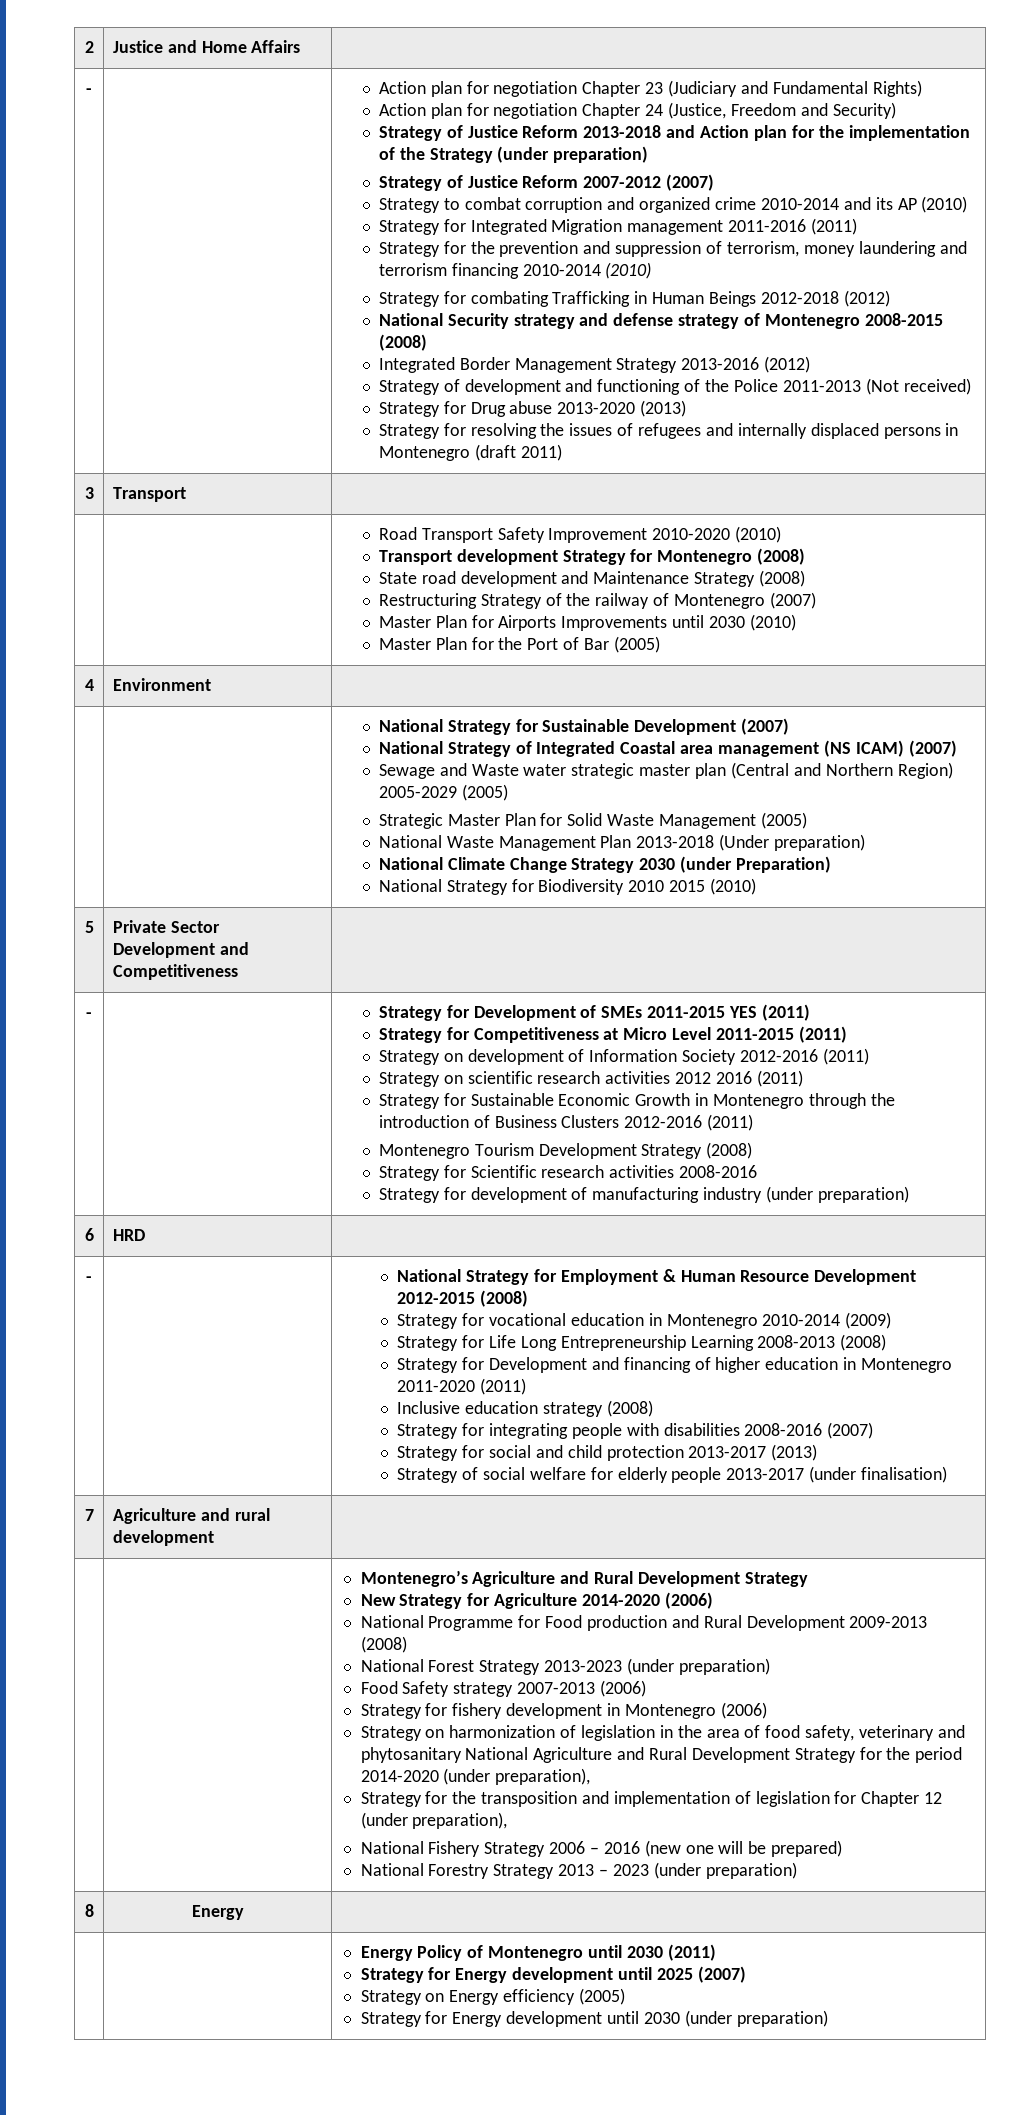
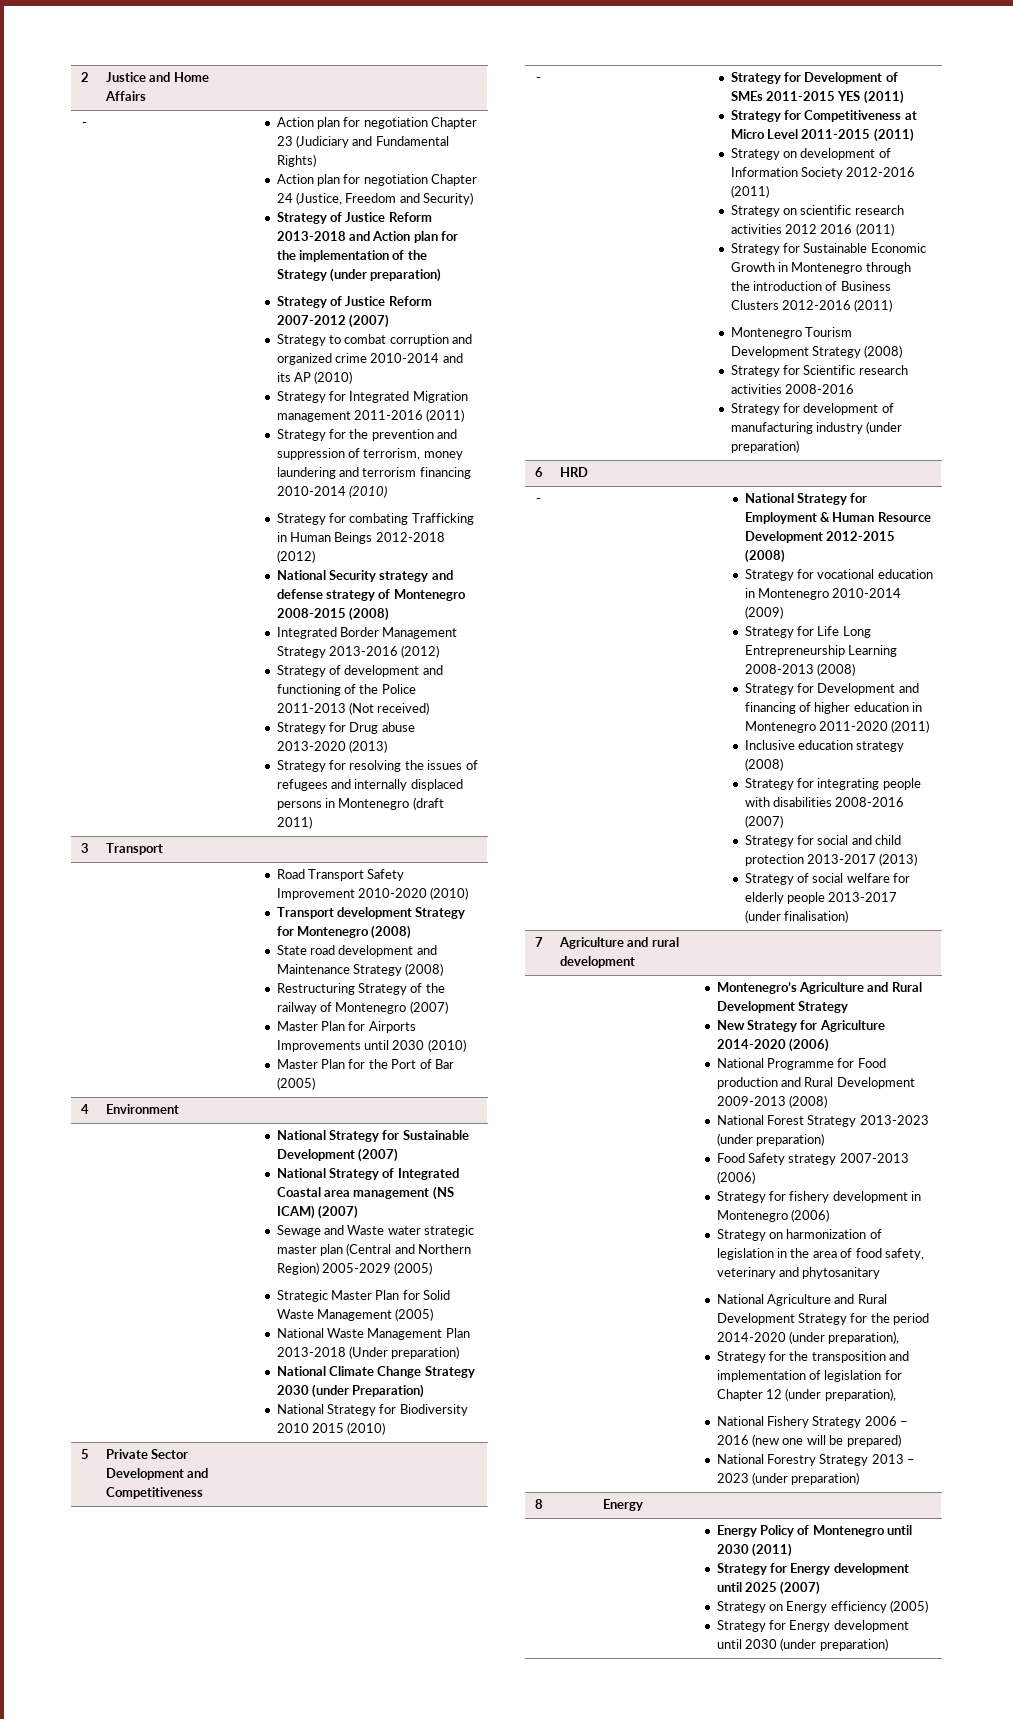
- Strategy on harmonization of legislation in the area of food safety, veterinary and phytosanitary National Agriculture and Rural Development Strategy for the period 2014-2020 (under preparation),
+ Strategy on harmonization of legislation in the area of food safety, veterinary and phytosanitary
+ National Agriculture and Rural Development Strategy for the period 2014-2020 (under preparation),

